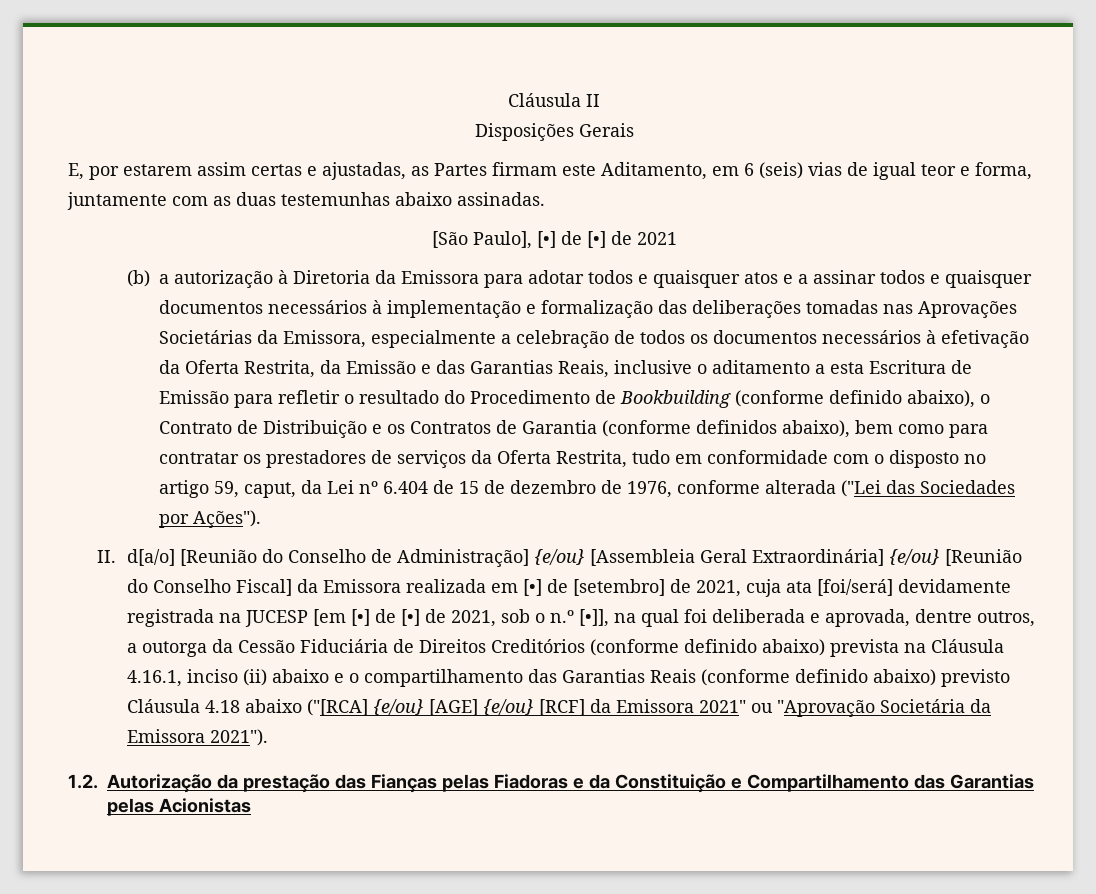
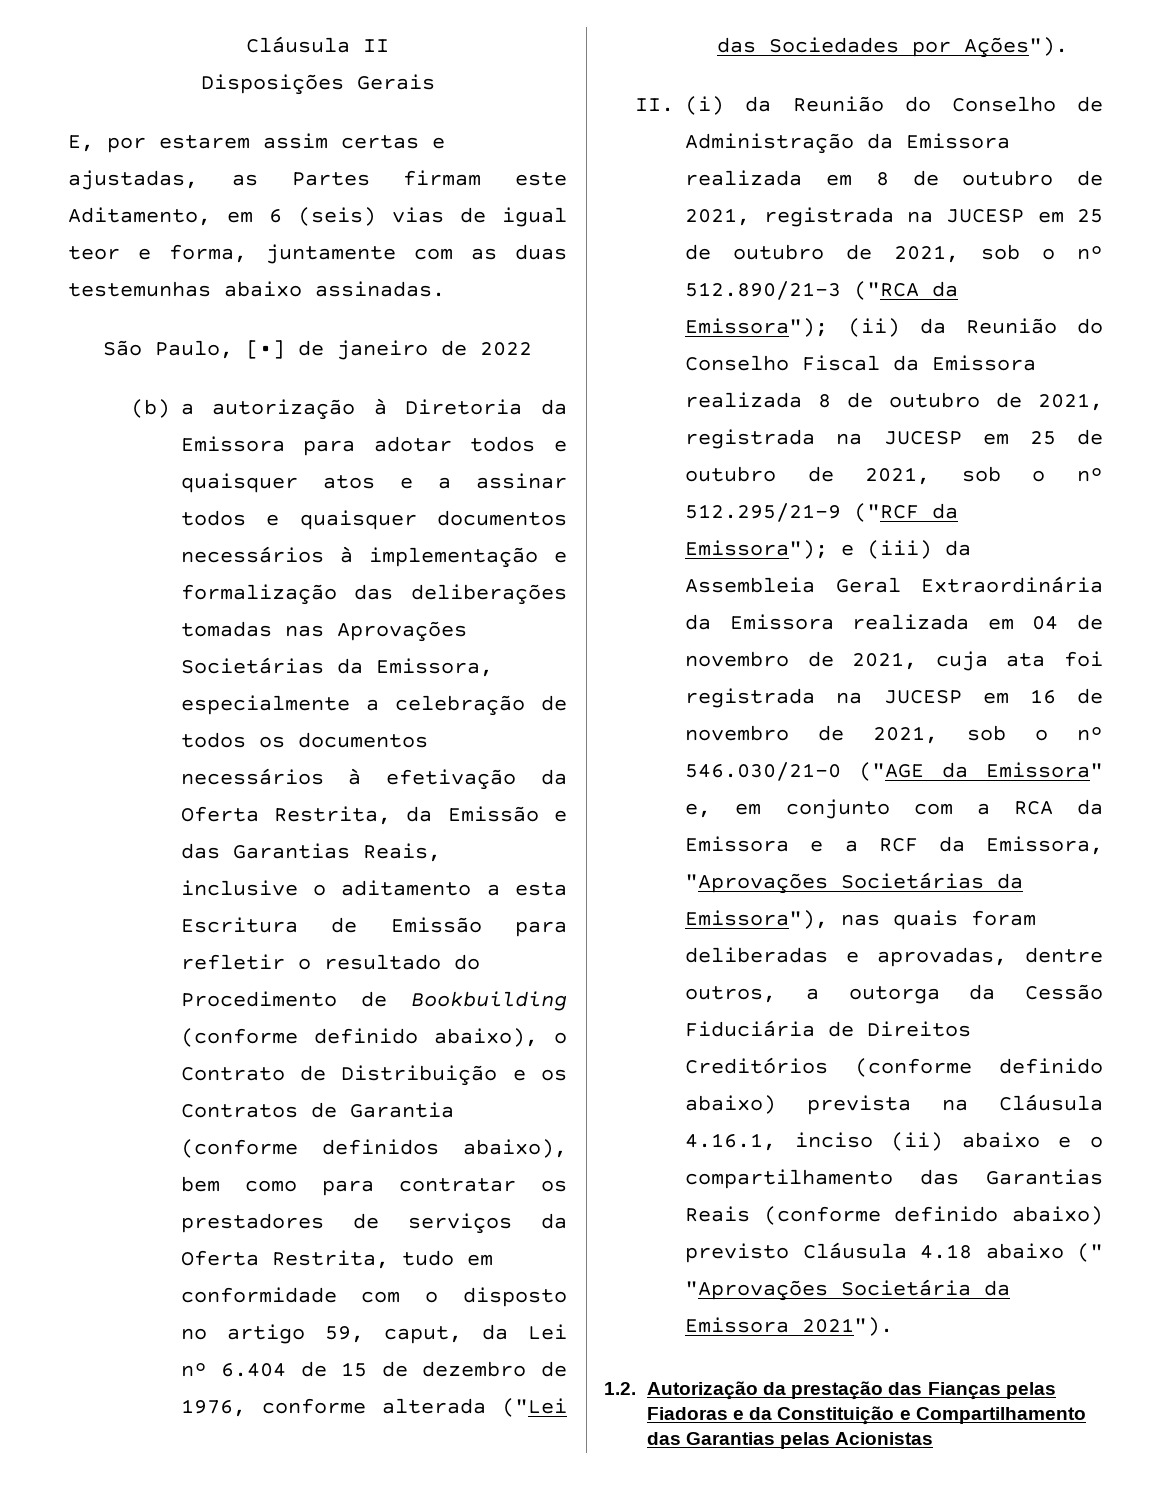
- [São Paulo], [•] de [•] de 2021
+ São Paulo, [•] de janeiro de 2022
- II. d[a/o] [Reunião do Conselho de Administração] {e/ou} [Assembleia Geral Extraordinária] {e/ou} [Reunião do Conselho Fiscal] da Emissora realizada em [•] de [setembro] de 2021, cuja ata [foi/será] devidamente registrada na JUCESP [em [•] de [•] de 2021, sob o n.º [•]], na qual foi deliberada e aprovada, dentre outros, a outorga da Cessão Fiduciária de Direitos Creditórios (conforme definido abaixo) prevista na Cláusula 4.16.1, inciso (ii) abaixo e o compartilhamento das Garantias Reais (conforme definido abaixo) previsto Cláusula 4.18 abaixo ("[RCA] {e/ou} [AGE] {e/ou} [RCF] da Emissora 2021" ou "Aprovação Societária da Emissora 2021").
+ II. (i) da Reunião do Conselho de Administração da Emissora realizada em 8 de outubro de 2021, registrada na JUCESP em 25 de outubro de 2021, sob o nº 512.890/21-3 ("RCA da Emissora"); (ii) da Reunião do Conselho Fiscal da Emissora realizada 8 de outubro de 2021, registrada na JUCESP em 25 de outubro de 2021, sob o nº 512.295/21-9 ("RCF da Emissora"); e (iii) da Assembleia Geral Extraordinária da Emissora realizada em 04 de novembro de 2021, cuja ata foi registrada na JUCESP em 16 de novembro de 2021, sob o nº 546.030/21-0 ("AGE da Emissora" e, em conjunto com a RCA da Emissora e a RCF da Emissora, "Aprovações Societárias da Emissora"), nas quais foram deliberadas e aprovadas, dentre outros, a outorga da Cessão Fiduciária de Direitos Creditórios (conforme definido abaixo) prevista na Cláusula 4.16.1, inciso (ii) abaixo e o compartilhamento das Garantias Reais (conforme definido abaixo) previsto Cláusula 4.18 abaixo (" "Aprovações Societária da Emissora 2021").

